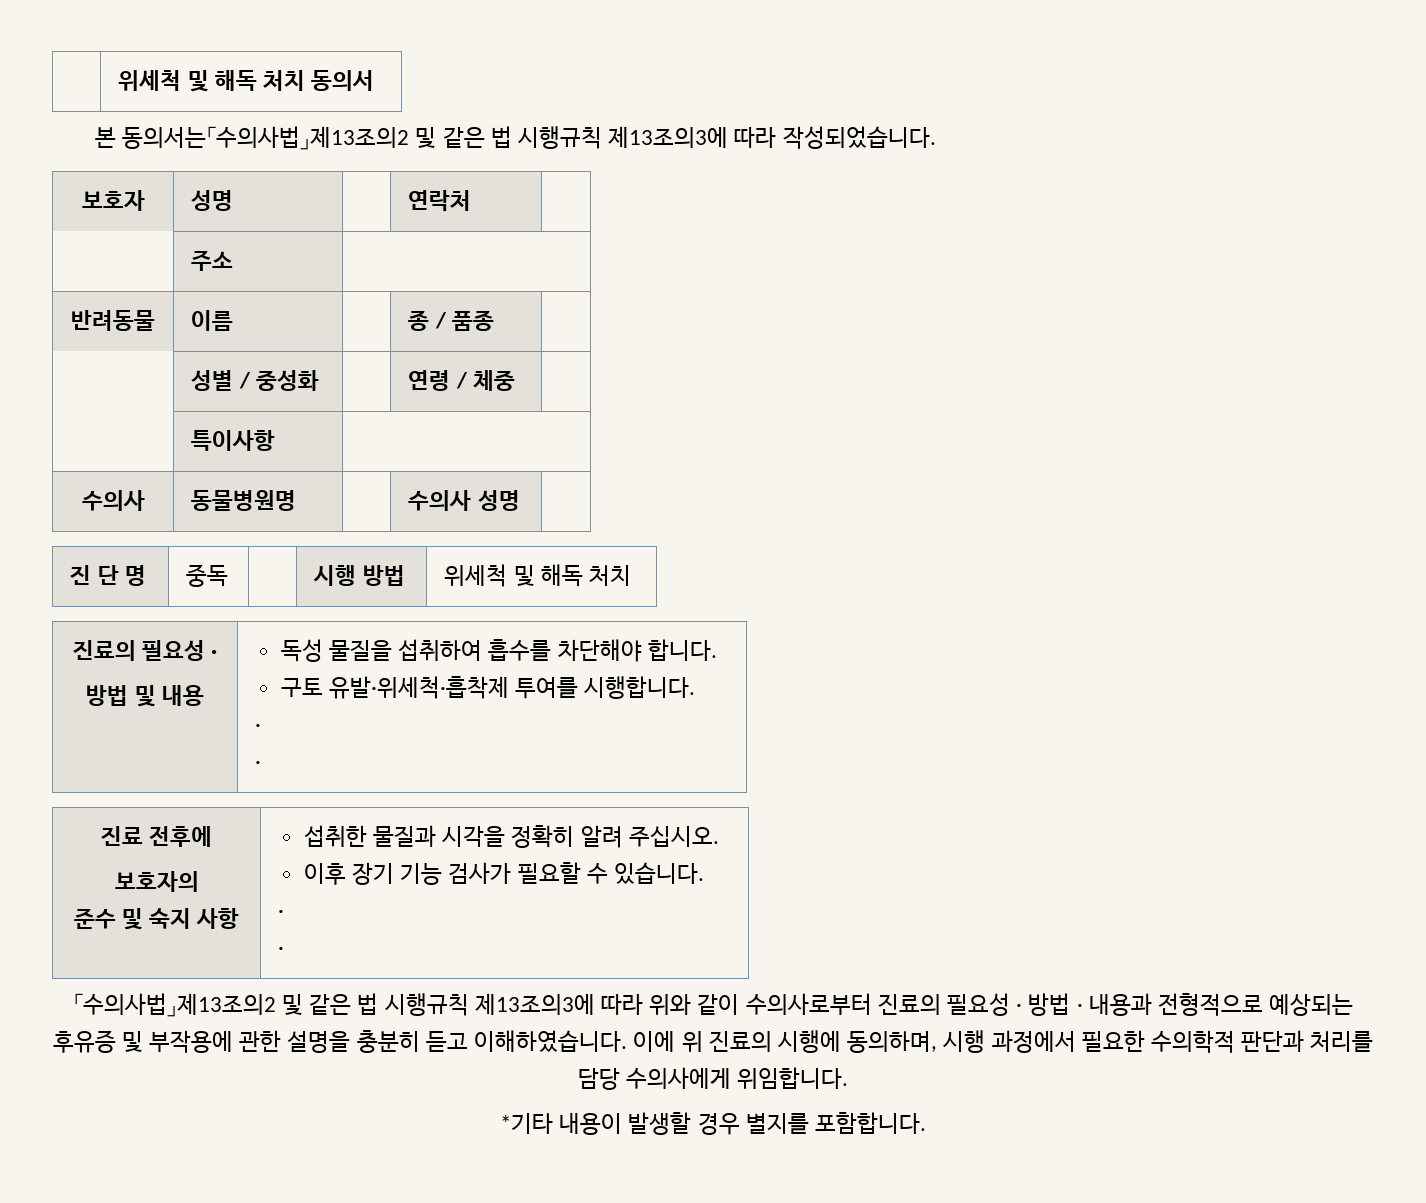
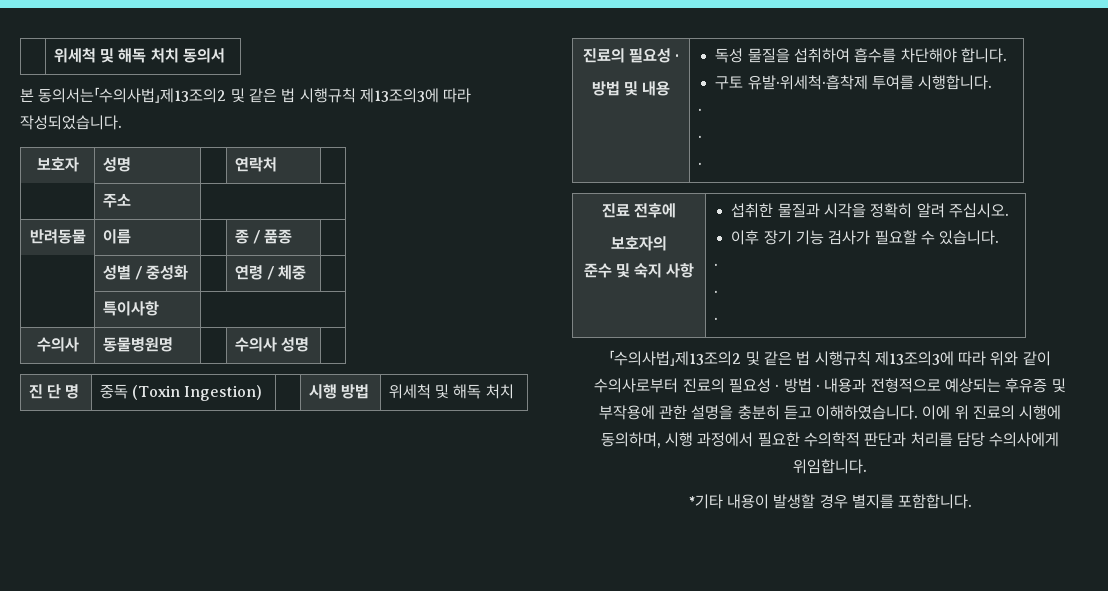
- 진 단 명 | 중독 | | 시행 방법 | 위세척 및 해독 처치
+ 진 단 명 | 중독 (Toxin Ingestion) | | 시행 방법 | 위세척 및 해독 처치
  진료의 필요성 ·
  방법 및 내용 | 독성 물질을 섭취하여 흡수를 차단해야 합니다.
  구토 유발·위세척·흡착제 투여를 시행합니다.
+ ·
  진료 전후에
  보호자의
  준수 및 숙지 사항 | 섭취한 물질과 시각을 정확히 알려 주십시오.
  이후 장기 기능 검사가 필요할 수 있습니다.
+ ·

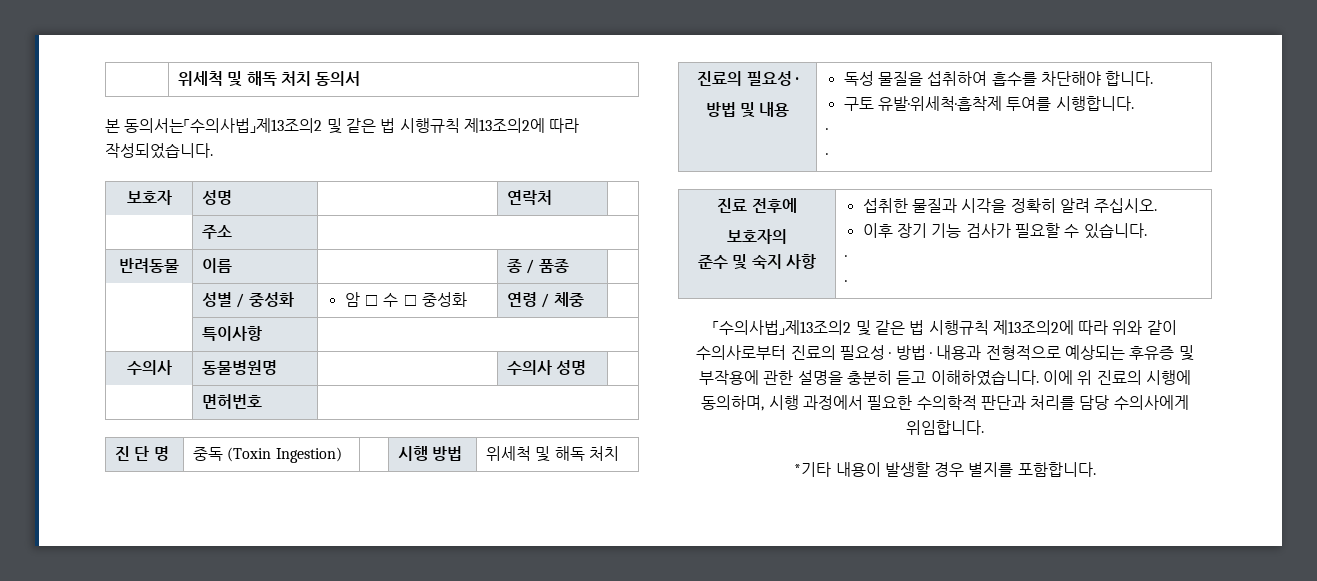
- 본 동의서는「수의사법」제13조의2 및 같은 법 시행규칙 제13조의3에 따라 작성되었습니다.
+ 본 동의서는「수의사법」제13조의2 및 같은 법 시행규칙 제13조의2에 따라 작성되었습니다.
- | 성별 / 중성화 | | 연령 / 체중 |
+ | 성별 / 중성화 | 암 □ 수 □ 중성화 | 연령 / 체중 |
+ | 면허번호 |
  진 단 명 | 중독 (Toxin Ingestion) | | 시행 방법 | 위세척 및 해독 처치
  진료의 필요성 ·
  방법 및 내용 | 독성 물질을 섭취하여 흡수를 차단해야 합니다.
  구토 유발·위세척·흡착제 투여를 시행합니다.
- ·
  진료 전후에
  보호자의
  준수 및 숙지 사항 | 섭취한 물질과 시각을 정확히 알려 주십시오.
  이후 장기 기능 검사가 필요할 수 있습니다.
  ·
  ·
- ·
- 「수의사법」제13조의2 및 같은 법 시행규칙 제13조의3에 따라 위와 같이 수의사로부터 진료의 필요성 · 방법 · 내용과 전형적으로 예상되는 후유증 및 부작용에 관한 설명을 충분히 듣고 이해하였습니다.
+ 「수의사법」제13조의2 및 같은 법 시행규칙 제13조의2에 따라 위와 같이 수의사로부터 진료의 필요성 · 방법 · 내용과 전형적으로 예상되는 후유증 및 부작용에 관한 설명을 충분히 듣고 이해하였습니다.

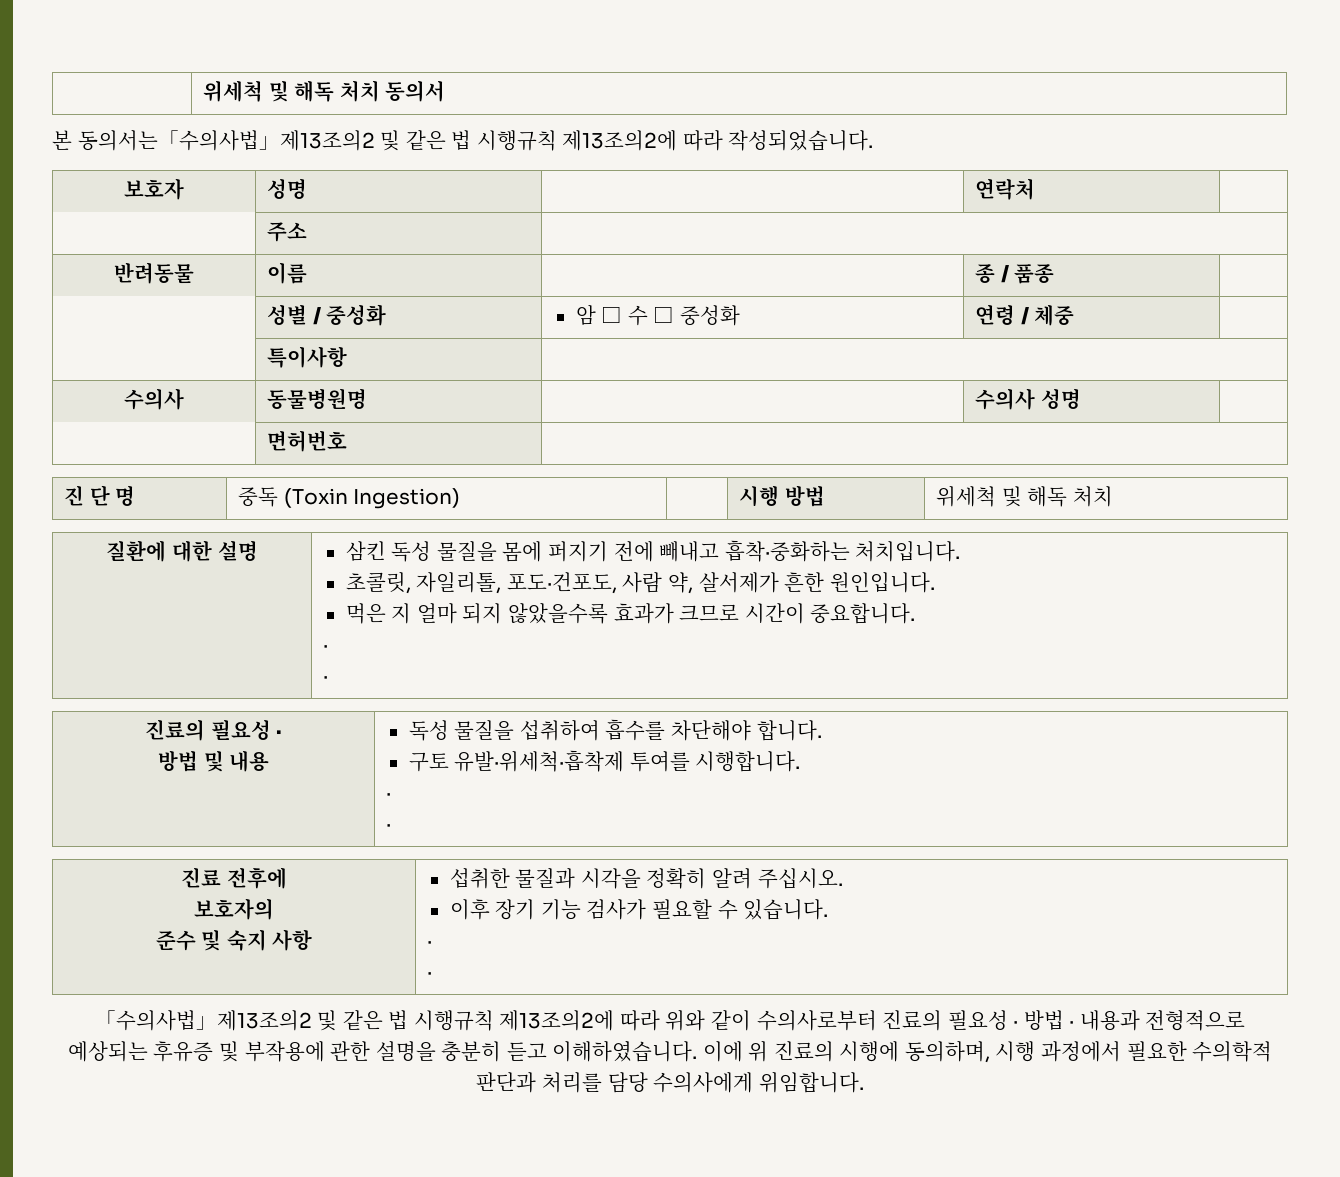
+ 질환에 대한 설명 | 삼킨 독성 물질을 몸에 퍼지기 전에 빼내고 흡착·중화하는 처치입니다.
+ 초콜릿, 자일리톨, 포도·건포도, 사람 약, 살서제가 흔한 원인입니다.
+ 먹은 지 얼마 되지 않았을수록 효과가 크므로 시간이 중요합니다.
+ ·
+ ·
- *기타 내용이 발생할 경우 별지를 포함합니다.

